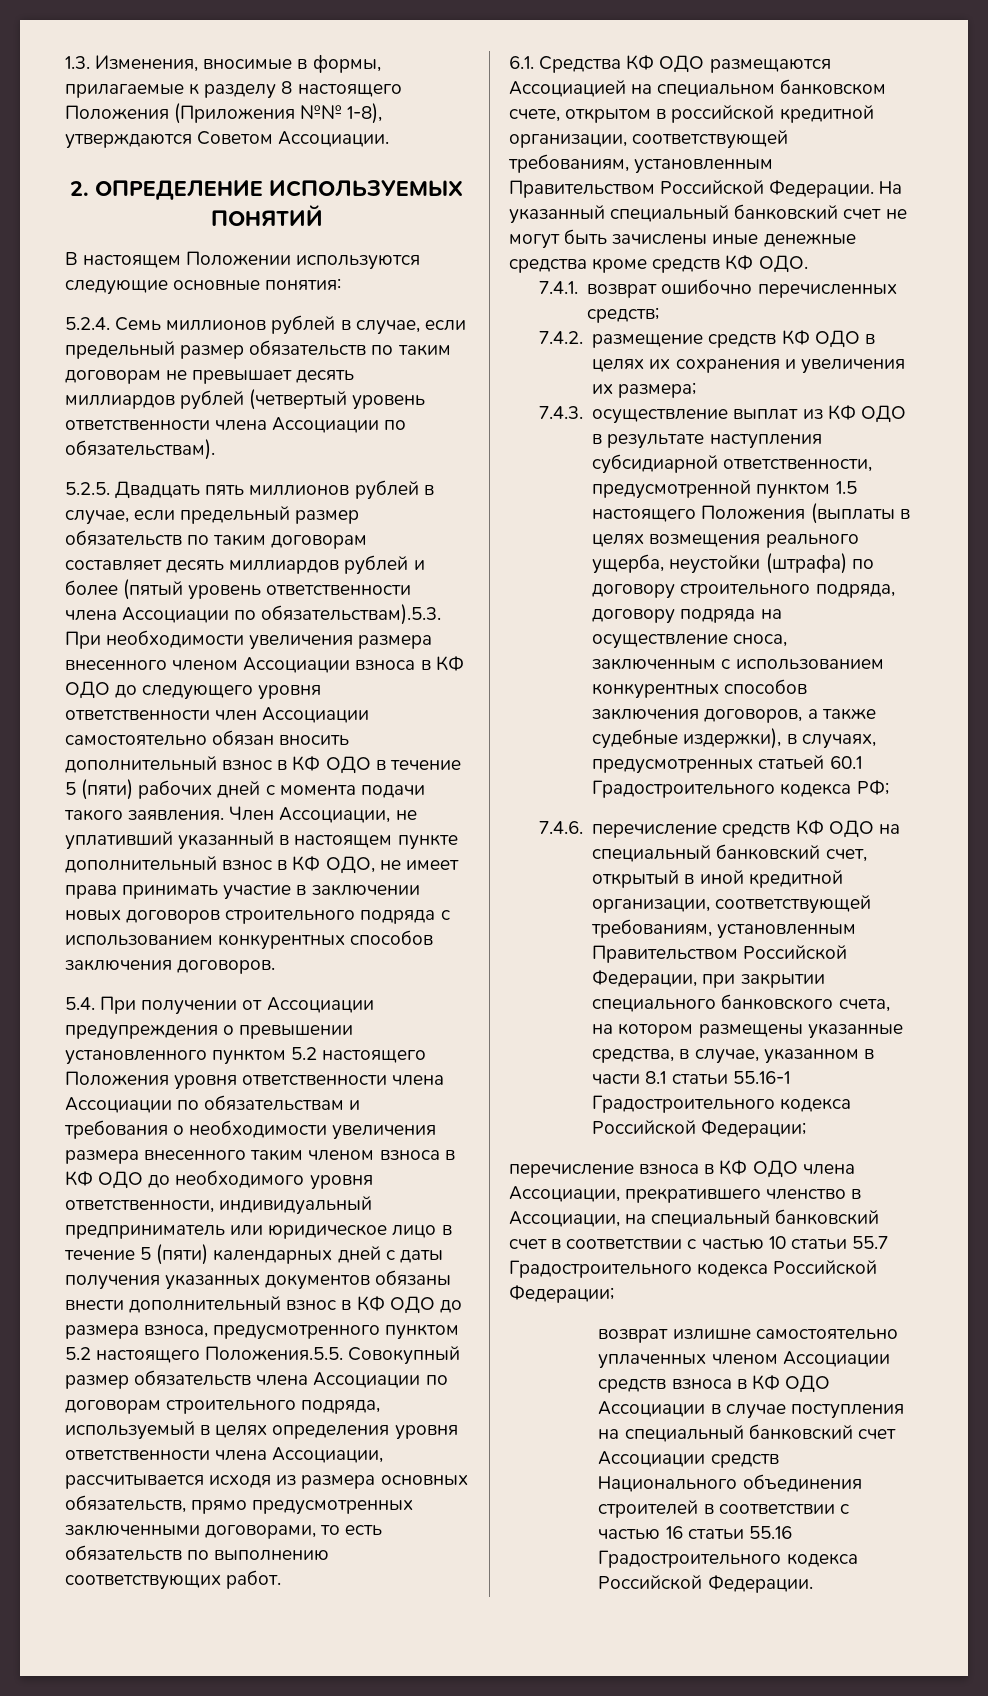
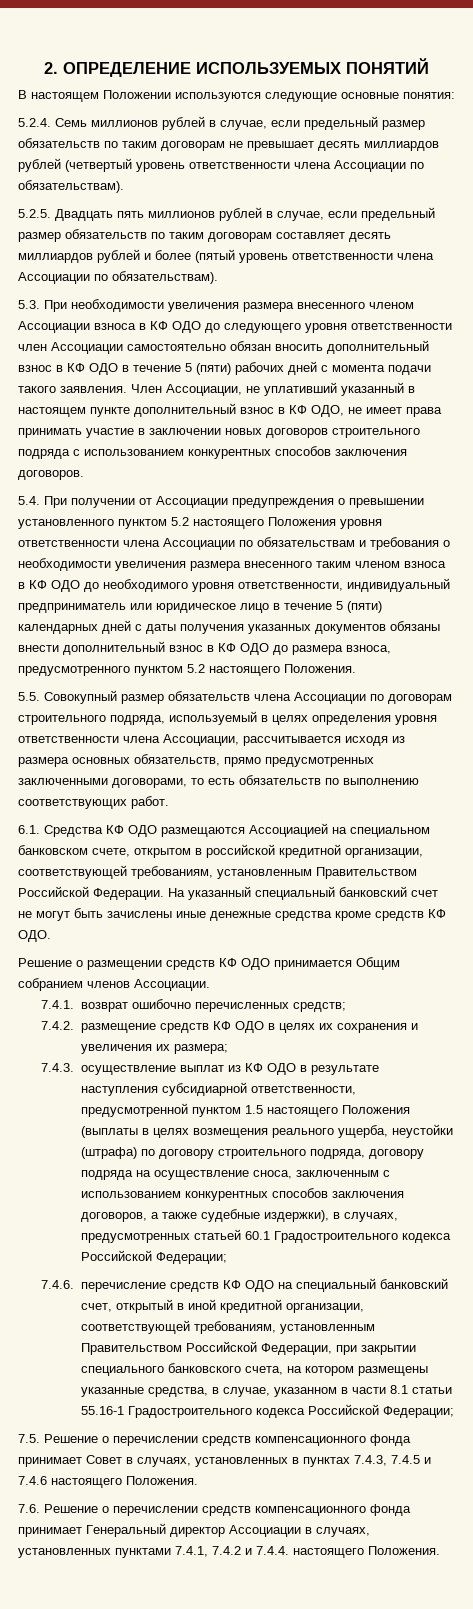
- 1.3. Изменения, вносимые в формы, прилагаемые к разделу 8 настоящего Положения (Приложения №№ 1-8), утверждаются Советом Ассоциации.
- 5.2.5. Двадцать пять миллионов рублей в случае, если предельный размер обязательств по таким договорам составляет десять миллиардов рублей и более (пятый уровень ответственности члена Ассоциации по обязательствам).5.3. При необходимости увеличения размера внесенного членом Ассоциации взноса в КФ ОДО до следующего уровня ответственности член Ассоциации самостоятельно обязан вносить дополнительный взнос в КФ ОДО в течение 5 (пяти) рабочих дней с момента подачи такого заявления.
+ 5.2.5. Двадцать пять миллионов рублей в случае, если предельный размер обязательств по таким договорам составляет десять миллиардов рублей и более (пятый уровень ответственности члена Ассоциации по обязательствам).
+ 5.3. При необходимости увеличения размера внесенного членом Ассоциации взноса в КФ ОДО до следующего уровня ответственности член Ассоциации самостоятельно обязан вносить дополнительный взнос в КФ ОДО в течение 5 (пяти) рабочих дней с момента подачи такого заявления.
- 5.4. При получении от Ассоциации предупреждения о превышении установленного пунктом 5.2 настоящего Положения уровня ответственности члена Ассоциации по обязательствам и требования о необходимости увеличения размера внесенного таким членом взноса в КФ ОДО до необходимого уровня ответственности, индивидуальный предприниматель или юридическое лицо в течение 5 (пяти) календарных дней с даты получения указанных документов обязаны внести дополнительный взнос в КФ ОДО до размера взноса, предусмотренного пунктом 5.2 настоящего Положения.5.5. Совокупный размер обязательств члена Ассоциации по договорам строительного подряда, используемый в целях определения уровня ответственности члена Ассоциации, рассчитывается исходя из размера основных обязательств, прямо предусмотренных заключенными договорами, то есть обязательств по выполнению соответствующих работ.
+ 5.4. При получении от Ассоциации предупреждения о превышении установленного пунктом 5.2 настоящего Положения уровня ответственности члена Ассоциации по обязательствам и требования о необходимости увеличения размера внесенного таким членом взноса в КФ ОДО до необходимого уровня ответственности, индивидуальный предприниматель или юридическое лицо в течение 5 (пяти) календарных дней с даты получения указанных документов обязаны внести дополнительный взнос в КФ ОДО до размера взноса, предусмотренного пунктом 5.2 настоящего Положения.
+ 5.5. Совокупный размер обязательств члена Ассоциации по договорам строительного подряда, используемый в целях определения уровня ответственности члена Ассоциации, рассчитывается исходя из размера основных обязательств, прямо предусмотренных заключенными договорами, то есть обязательств по выполнению соответствующих работ.
+ Решение о размещении средств КФ ОДО принимается Общим собранием членов Ассоциации.
- 7.4.3. осуществление выплат из КФ ОДО в результате наступления субсидиарной ответственности, предусмотренной пунктом 1.5 настоящего Положения (выплаты в целях возмещения реального ущерба, неустойки (штрафа) по договору строительного подряда, договору подряда на осуществление сноса, заключенным с использованием конкурентных способов заключения договоров, а также судебные издержки), в случаях, предусмотренных статьей 60.1 Градостроительного кодекса РФ;
+ 7.4.3. осуществление выплат из КФ ОДО в результате наступления субсидиарной ответственности, предусмотренной пунктом 1.5 настоящего Положения (выплаты в целях возмещения реального ущерба, неустойки (штрафа) по договору строительного подряда, договору подряда на осуществление сноса, заключенным с использованием конкурентных способов заключения договоров, а также судебные издержки), в случаях, предусмотренных статьей 60.1 Градостроительного кодекса Российской Федерации;
- перечисление взноса в КФ ОДО члена Ассоциации, прекратившего членство в Ассоциации, на специальный банковский счет в соответствии с частью 10 статьи 55.7 Градостроительного кодекса Российской Федерации;
- возврат излишне самостоятельно уплаченных членом Ассоциации средств взноса в КФ ОДО Ассоциации в случае поступления на специальный банковский счет Ассоциации средств Национального объединения строителей в соответствии с частью 16 статьи 55.16 Градостроительного кодекса Российской Федерации.
+ 7.5. Решение о перечислении средств компенсационного фонда принимает Совет в случаях, установленных в пунктах 7.4.3, 7.4.5 и 7.4.6 настоящего Положения.
+ 7.6. Решение о перечислении средств компенсационного фонда принимает Генеральный директор Ассоциации в случаях, установленных пунктами 7.4.1, 7.4.2 и 7.4.4. настоящего Положения.

